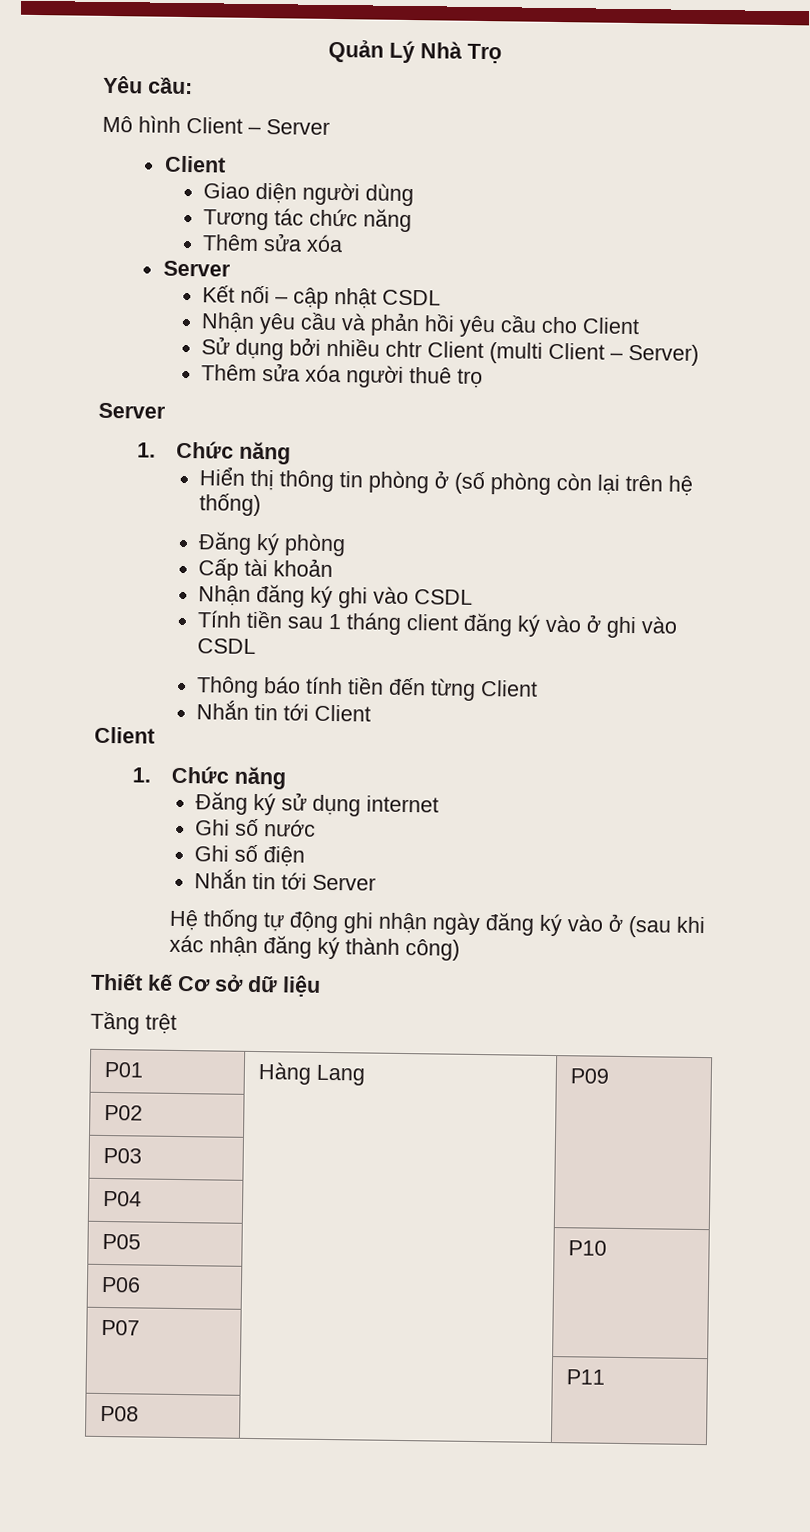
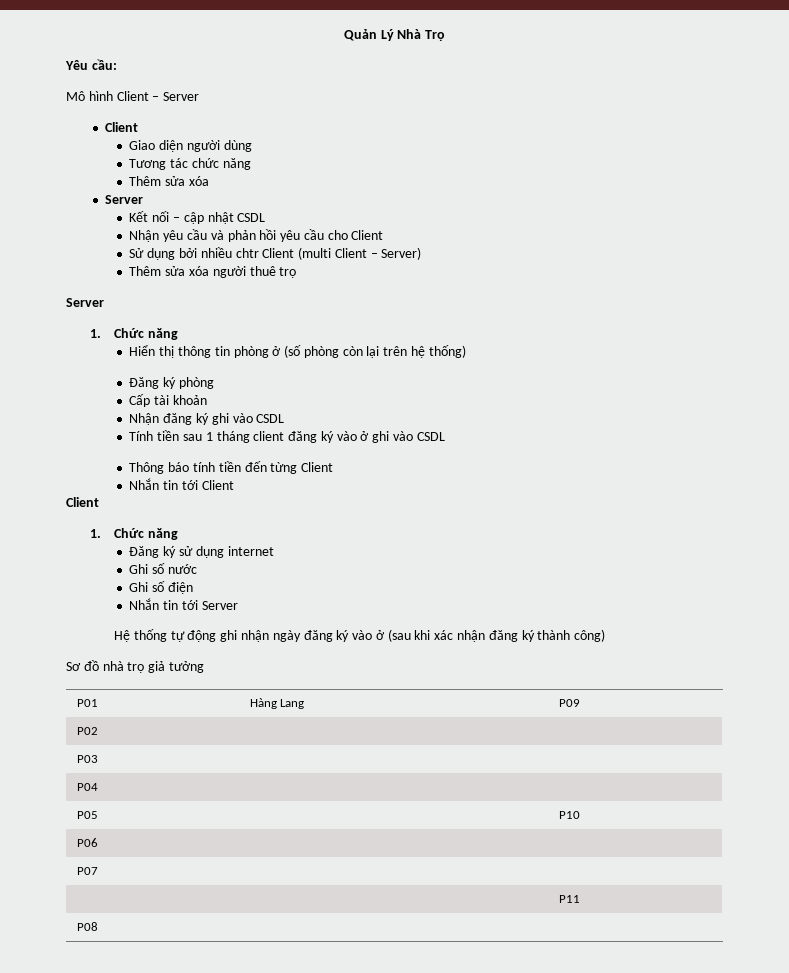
- Thiết kế Cơ sở dữ liệu
- Tầng trệt
+ Sơ đồ nhà trọ giả tưởng

